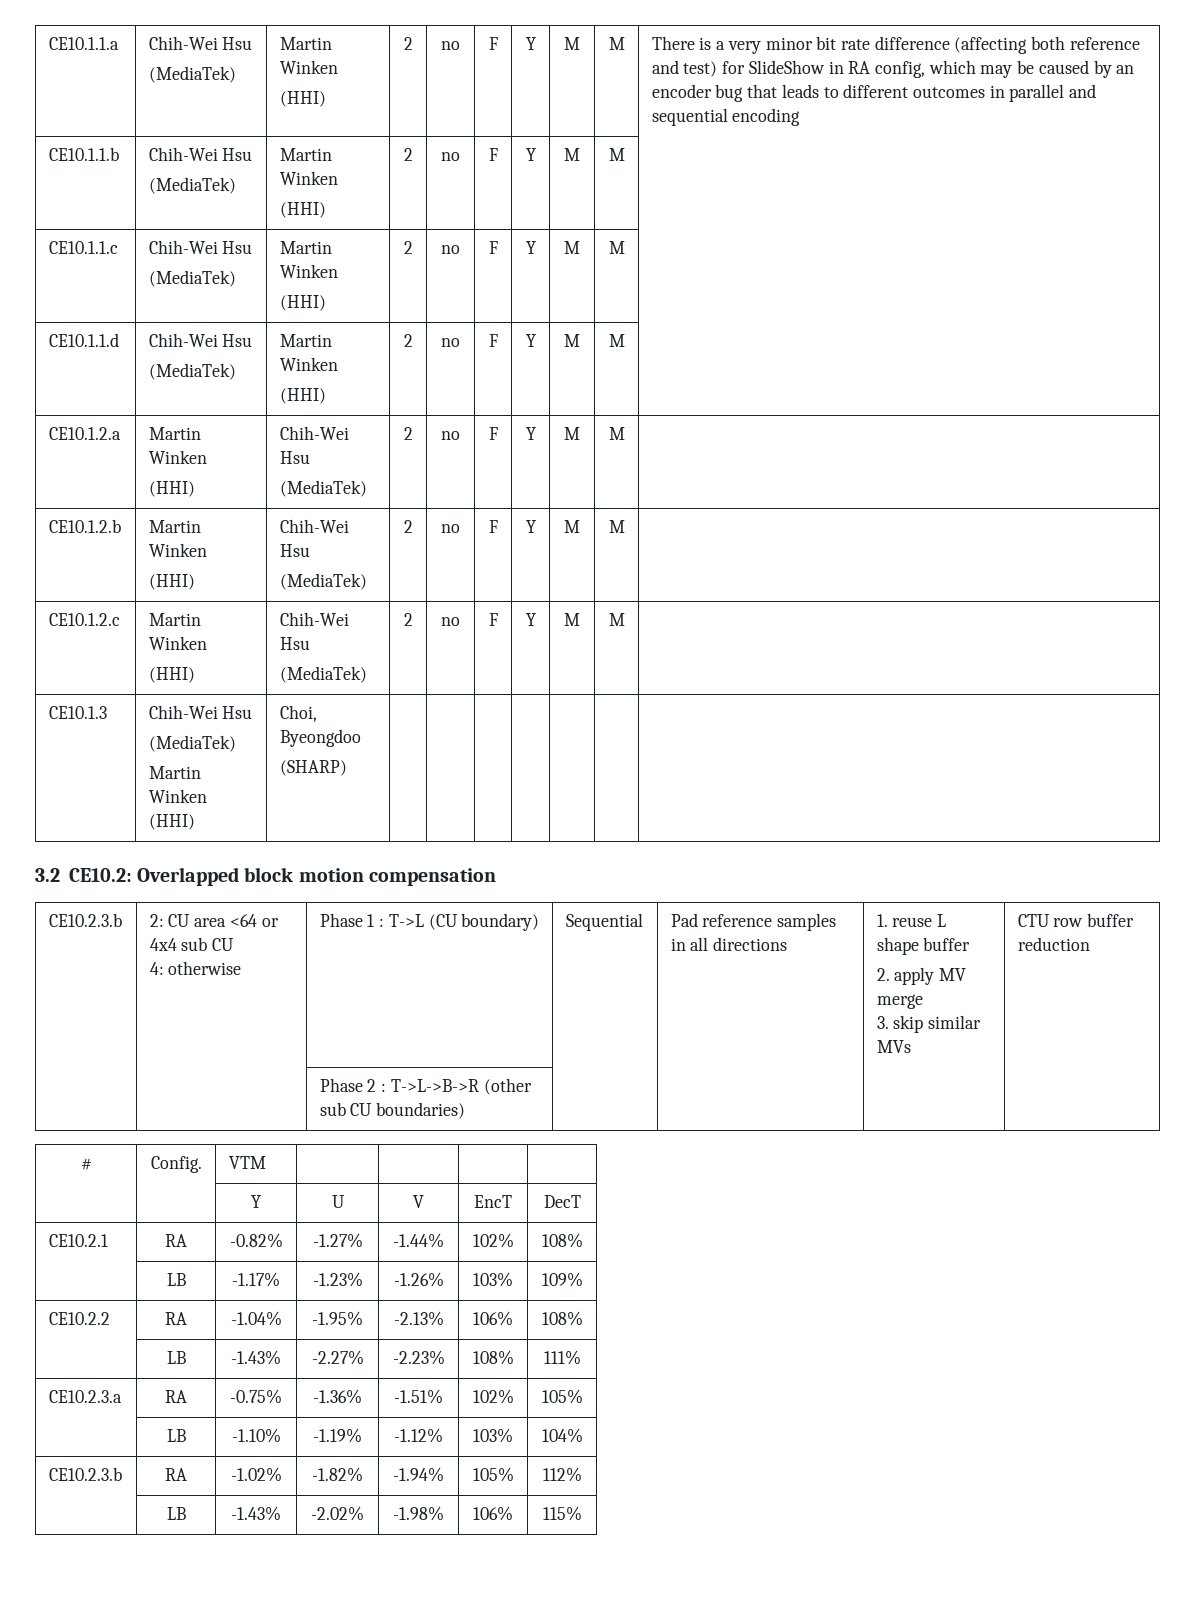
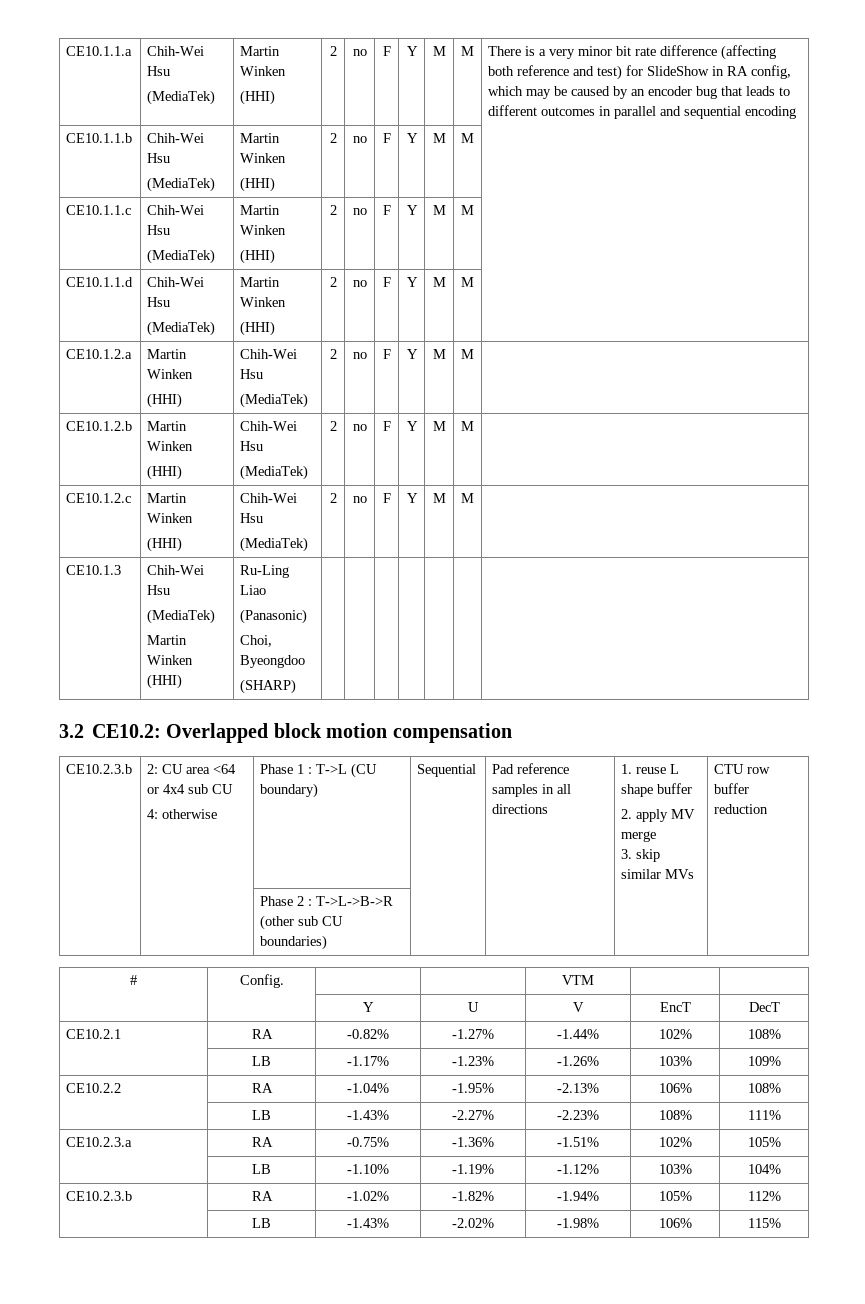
  CE10.1.3 | Chih-Wei Hsu
  (MediaTek)
- Martin Winken (HHI) | Choi, Byeongdoo
+ Martin Winken (HHI) | Ru-Ling Liao
+ (Panasonic)
+ Choi, Byeongdoo
- # | Config. | VTM | | | |
+ # | Config. | | | VTM | |

